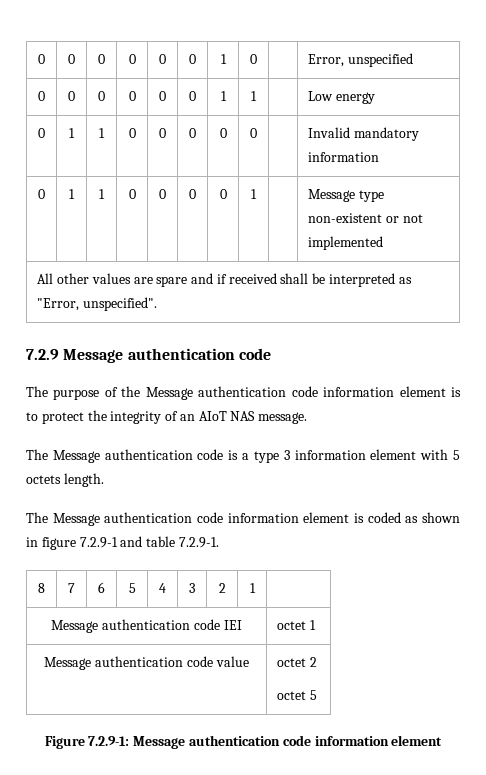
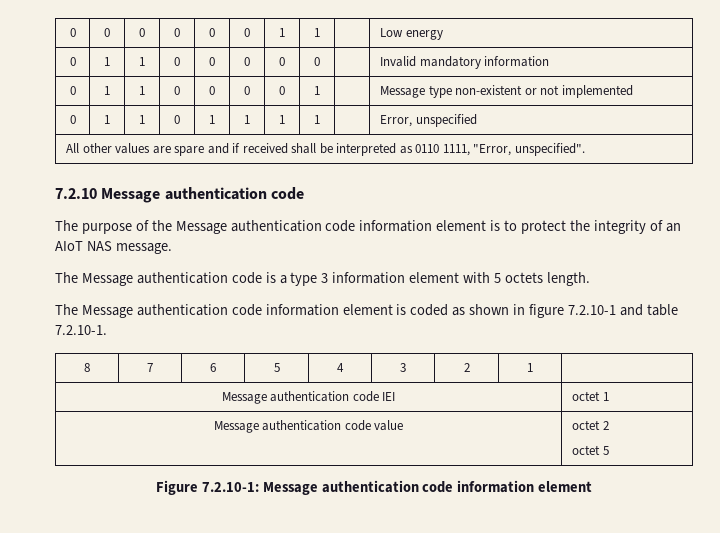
- 0 | 0 | 0 | 0 | 0 | 0 | 1 | 0 | | Error, unspecified
+ 0 | 1 | 1 | 0 | 1 | 1 | 1 | 1 | | Error, unspecified
- All other values are spare and if received shall be interpreted as "Error, unspecified".
+ All other values are spare and if received shall be interpreted as 0110 1111, "Error, unspecified".
- 7.2.9 Message authentication code
+ 7.2.10 Message authentication code
- The Message authentication code information element is coded as shown in figure 7.2.9-1 and table 7.2.9-1.
+ The Message authentication code information element is coded as shown in figure 7.2.10-1 and table 7.2.10-1.
- Figure 7.2.9-1: Message authentication code information element
+ Figure 7.2.10-1: Message authentication code information element

